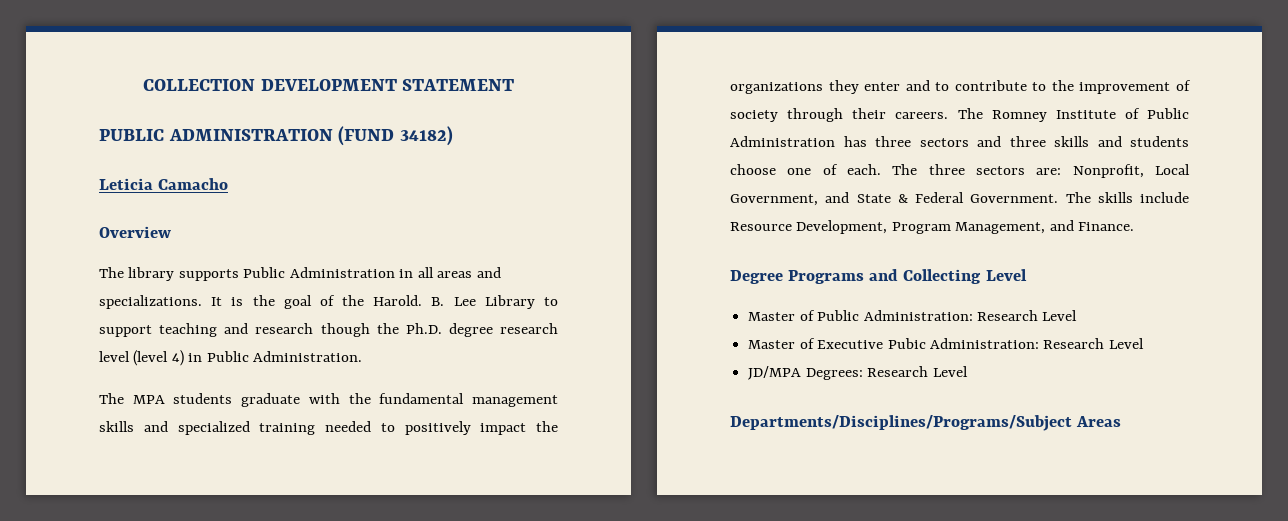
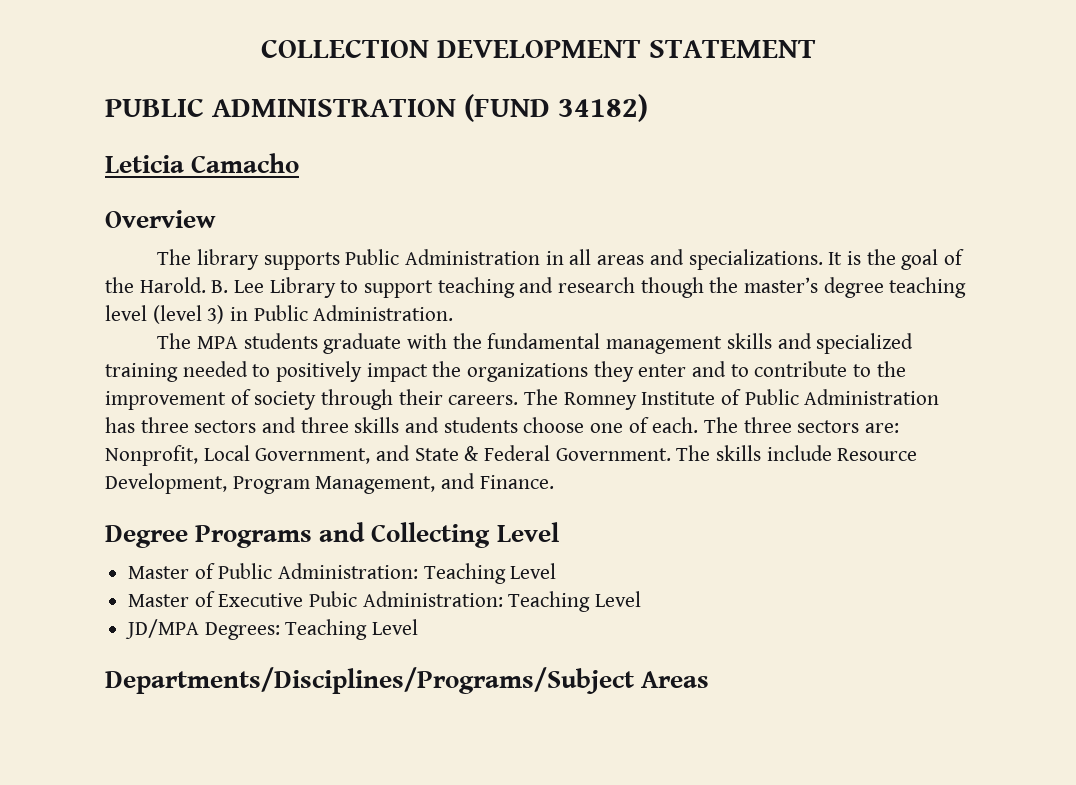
- B. Lee Library to support teaching and research though the Ph.D. degree research level (level 4) in Public Administration.
+ B. Lee Library to support teaching and research though the master’s degree teaching level (level 3) in Public Administration.
- Master of Public Administration: Research Level
+ Master of Public Administration: Teaching Level
- Master of Executive Pubic Administration: Research Level
+ Master of Executive Pubic Administration: Teaching Level
- JD/MPA Degrees: Research Level
+ JD/MPA Degrees: Teaching Level

